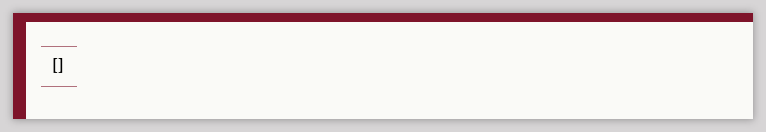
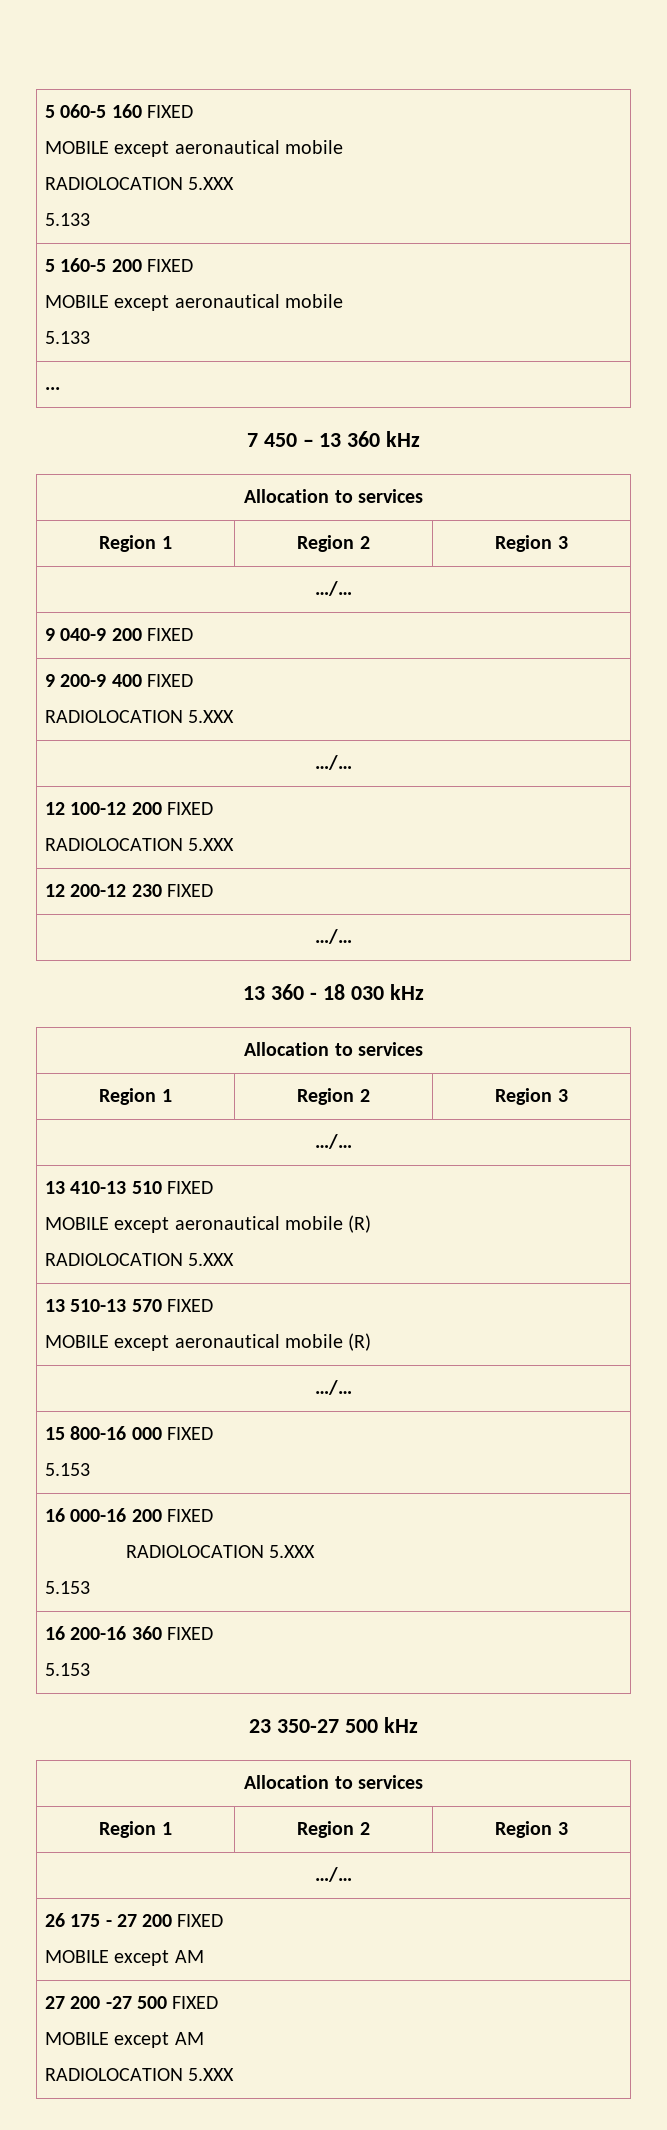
- []
+ 5 060-5 160 FIXED
+ MOBILE except aeronautical mobile
+ RADIOLOCATION 5.XXX
+ 5.133
+ 5 160-5 200 FIXED
+ MOBILE except aeronautical mobile
+ 5.133
+ ...
+ 7 450 – 13 360 kHz
+ Allocation to services
+ Region 1 | Region 2 | Region 3
+ …/…
+ 9 040-9 200 FIXED
+ 9 200-9 400 FIXED
+ RADIOLOCATION 5.XXX
+ …/…
+ 12 100-12 200 FIXED
+ RADIOLOCATION 5.XXX
+ 12 200-12 230 FIXED
+ …/…
+ 13 360 - 18 030 kHz
+ Allocation to services
+ Region 1 | Region 2 | Region 3
+ …/…
+ 13 410-13 510 FIXED
+ MOBILE except aeronautical mobile (R)
+ RADIOLOCATION 5.XXX
+ 13 510-13 570 FIXED
+ MOBILE except aeronautical mobile (R)
+ …/…
+ 15 800-16 000 FIXED
+ 5.153
+ 16 000-16 200 FIXED
+ RADIOLOCATION 5.XXX
+ 5.153
+ 16 200-16 360 FIXED
+ 5.153
+ 23 350-27 500 kHz
+ Allocation to services
+ Region 1 | Region 2 | Region 3
+ …/…
+ 26 175 - 27 200 FIXED
+ MOBILE except AM
+ 27 200 -27 500 FIXED
+ MOBILE except AM
+ RADIOLOCATION 5.XXX

